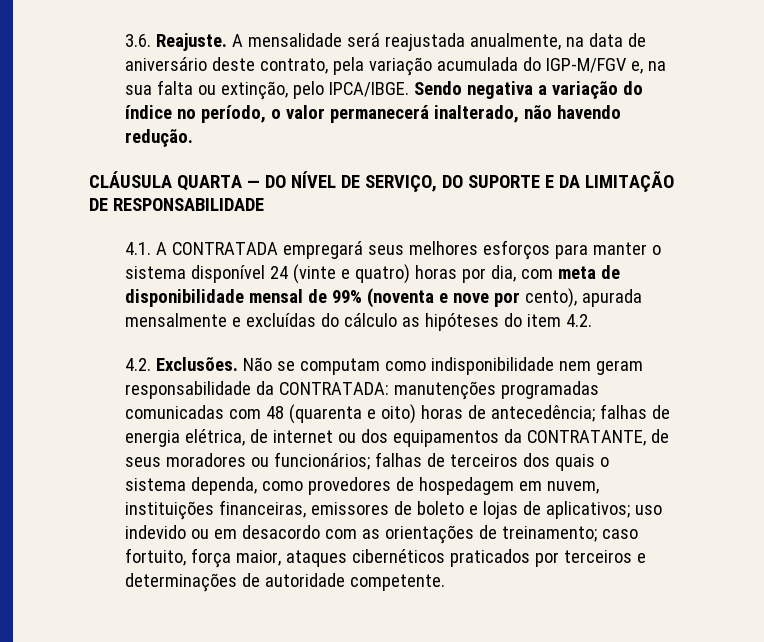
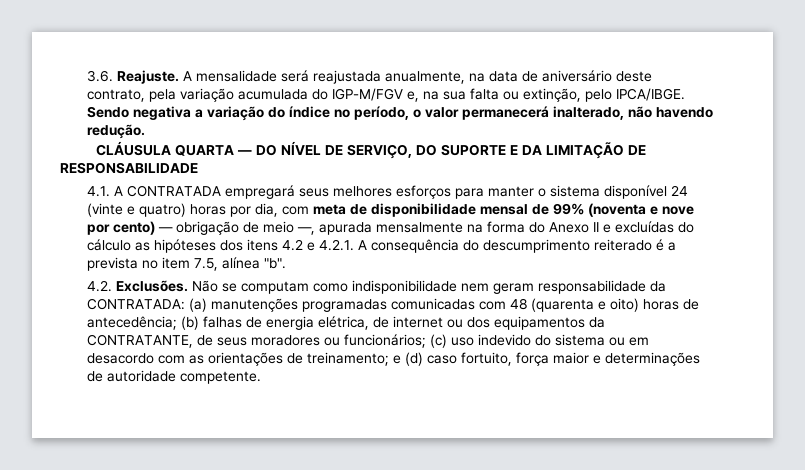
- 4.1. A CONTRATADA empregará seus melhores esforços para manter o sistema disponível 24 (vinte e quatro) horas por dia, com meta de disponibilidade mensal de 99% (noventa e nove por cento), apurada mensalmente e excluídas do cálculo as hipóteses do item 4.2.
+ 4.1. A CONTRATADA empregará seus melhores esforços para manter o sistema disponível 24 (vinte e quatro) horas por dia, com meta de disponibilidade mensal de 99% (noventa e nove por cento) — obrigação de meio —, apurada mensalmente na forma do Anexo II e excluídas do cálculo as hipóteses dos itens 4.2 e 4.2.1. A consequência do descumprimento reiterado é a prevista no item 7.5, alínea "b".
- Não se computam como indisponibilidade nem geram responsabilidade da CONTRATADA: manutenções programadas comunicadas com 48 (quarenta e oito) horas de antecedência; falhas de energia elétrica, de internet ou dos equipamentos da CONTRATANTE, de seus moradores ou funcionários; falhas de terceiros dos quais o sistema dependa, como provedores de hospedagem em nuvem, instituições financeiras, emissores de boleto e lojas de aplicativos; uso indevido ou em desacordo com as orientações de treinamento; caso fortuito, força maior, ataques cibernéticos praticados por terceiros e determinações de autoridade competente.
+ Não se computam como indisponibilidade nem geram responsabilidade da CONTRATADA: (a) manutenções programadas comunicadas com 48 (quarenta e oito) horas de antecedência; (b) falhas de energia elétrica, de internet ou dos equipamentos da CONTRATANTE, de seus moradores ou funcionários; (c) uso indevido do sistema ou em desacordo com as orientações de treinamento; e (d) caso fortuito, força maior e determinações de autoridade competente.

